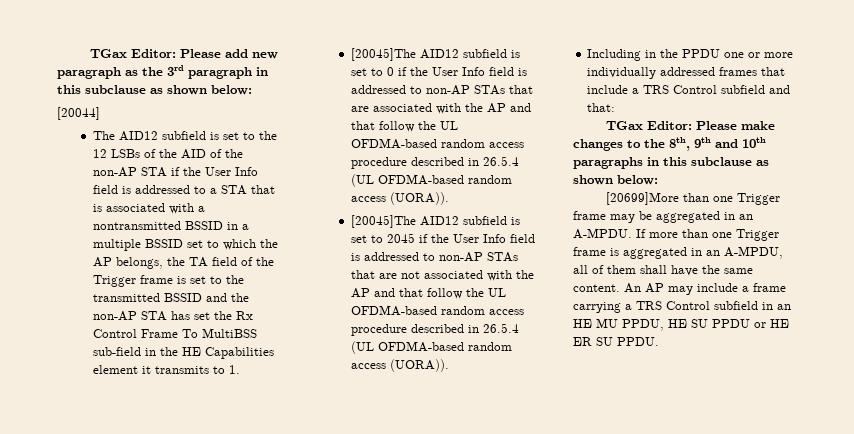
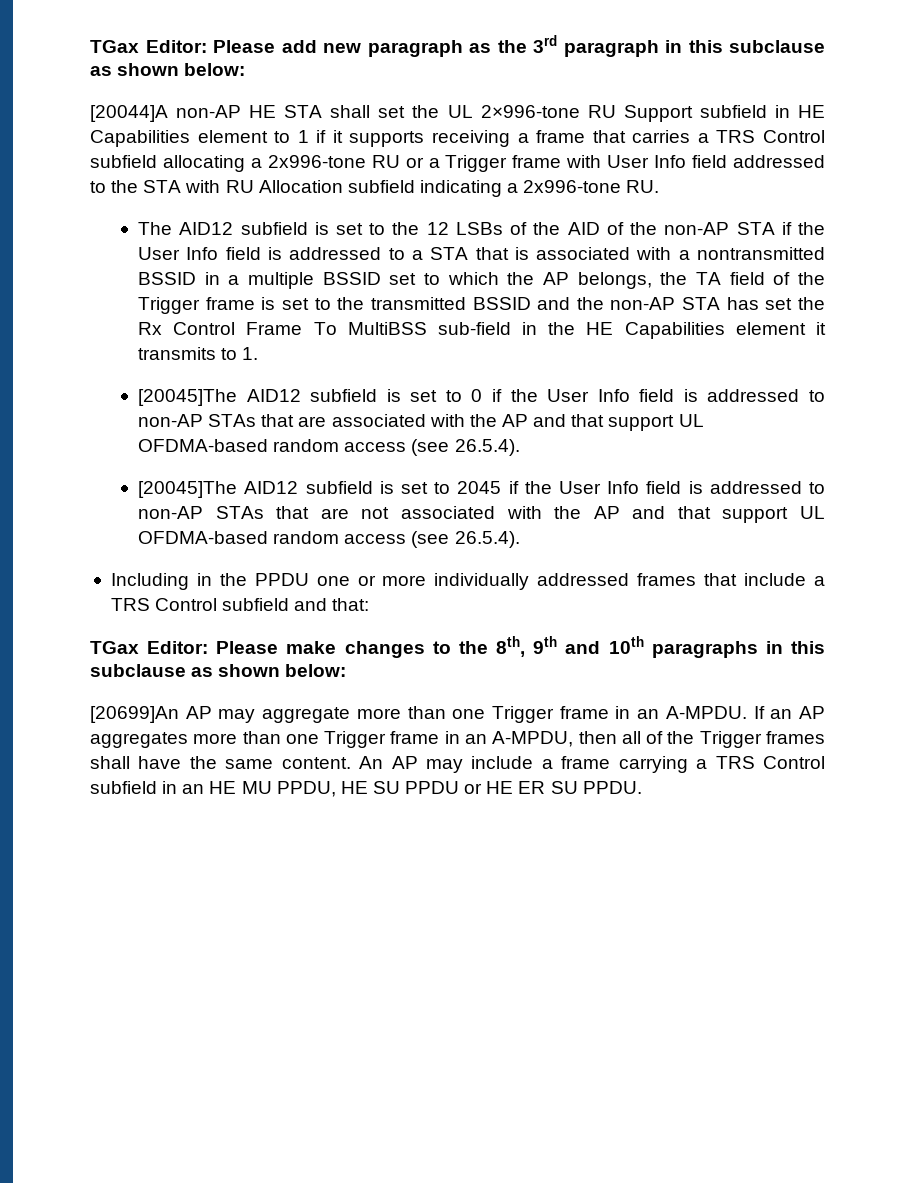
- [20044]
+ [20044]A non-AP HE STA shall set the UL 2×996-tone RU Support subfield in HE Capabilities element to 1 if it supports receiving a frame that carries a TRS Control subfield allocating a 2x996-tone RU or a Trigger frame with User Info field addressed to the STA with RU Allocation subfield indicating a 2x996-tone RU.
- [20045]The AID12 subfield is set to 0 if the User Info field is addressed to non-AP STAs that are associated with the AP and that follow the UL OFDMA-based random access procedure described in 26.5.4 (UL OFDMA-based random access (UORA)).
+ [20045]The AID12 subfield is set to 0 if the User Info field is addressed to non-AP STAs that are associated with the AP and that support UL OFDMA-based random access (see 26.5.4).
- [20045]The AID12 subfield is set to 2045 if the User Info field is addressed to non-AP STAs that are not associated with the AP and that follow the UL OFDMA-based random access procedure described in 26.5.4 (UL OFDMA-based random access (UORA)).
+ [20045]The AID12 subfield is set to 2045 if the User Info field is addressed to non-AP STAs that are not associated with the AP and that support UL OFDMA-based random access (see 26.5.4).
- [20699]More than one Trigger frame may be aggregated in an A-MPDU. If more than one Trigger frame is aggregated in an A-MPDU, all of them shall have the same content.
+ [20699]An AP may aggregate more than one Trigger frame in an A-MPDU. If an AP aggregates more than one Trigger frame in an A-MPDU, then all of the Trigger frames shall have the same content.

